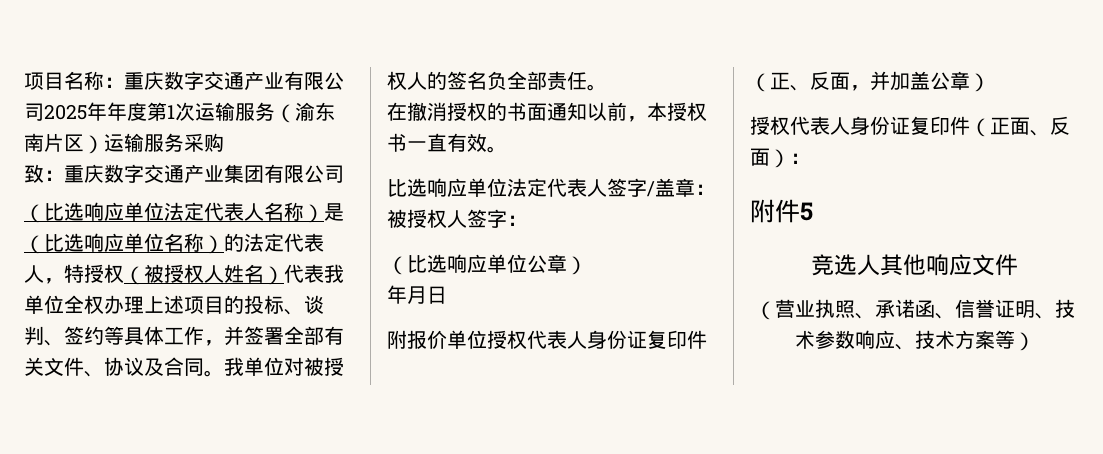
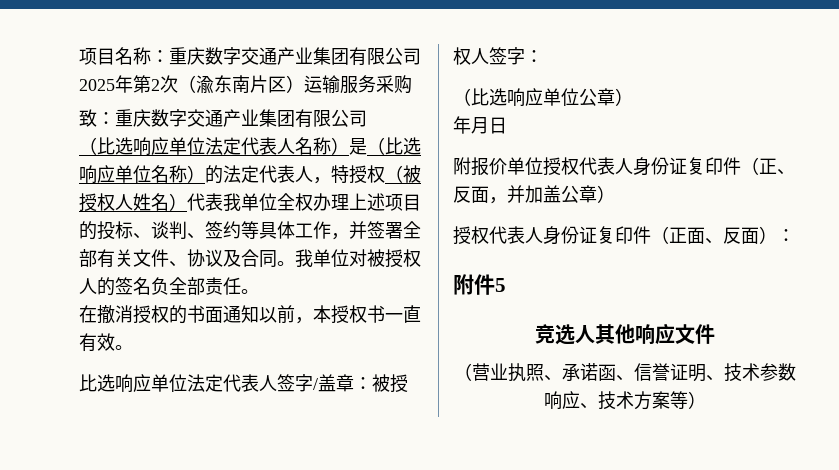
- 项目名称：重庆数字交通产业有限公司2025年年度第1次运输服务（渝东南片区）运输服务采购
+ 项目名称：重庆数字交通产业集团有限公司2025年第2次（渝东南片区）运输服务采购

